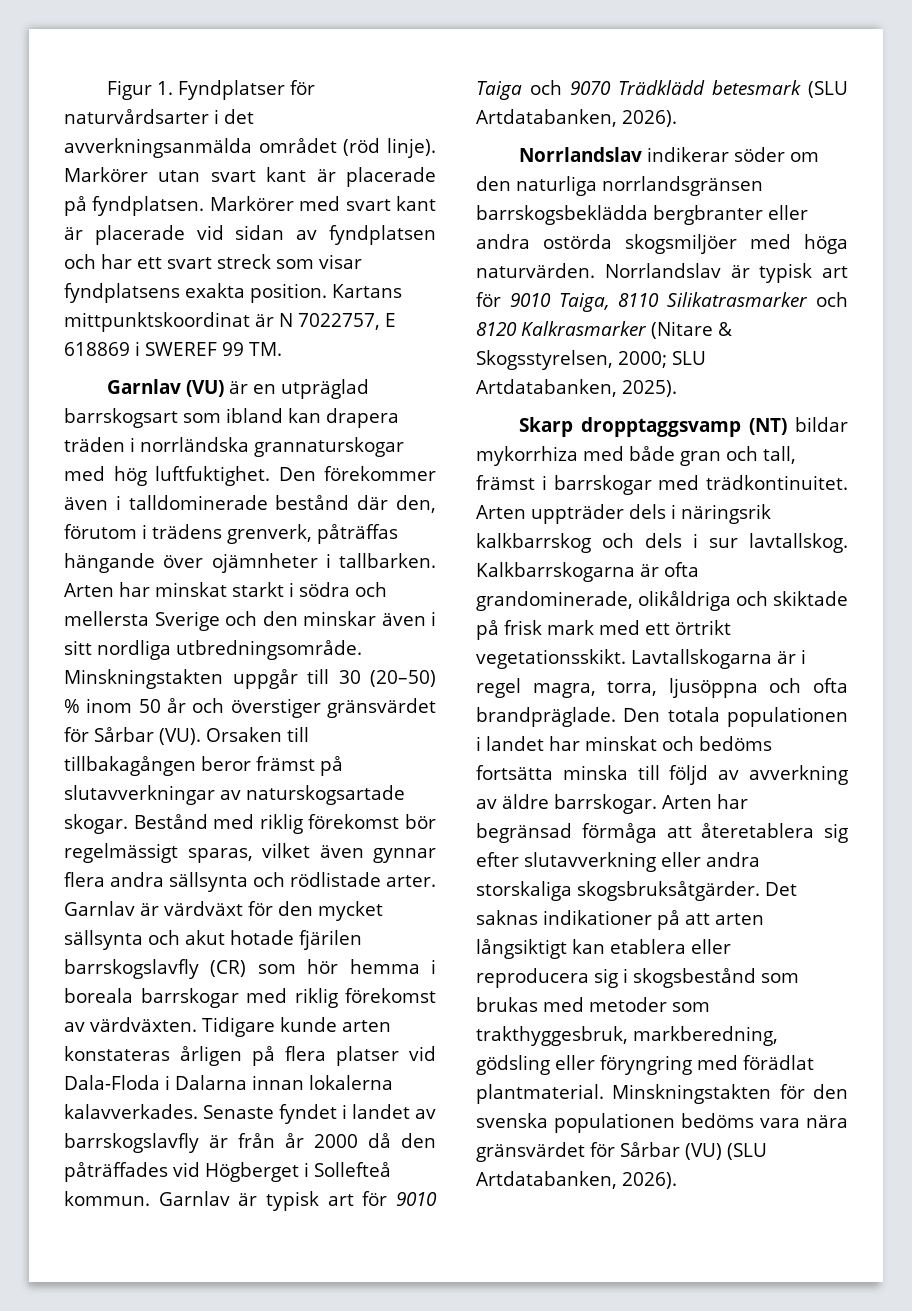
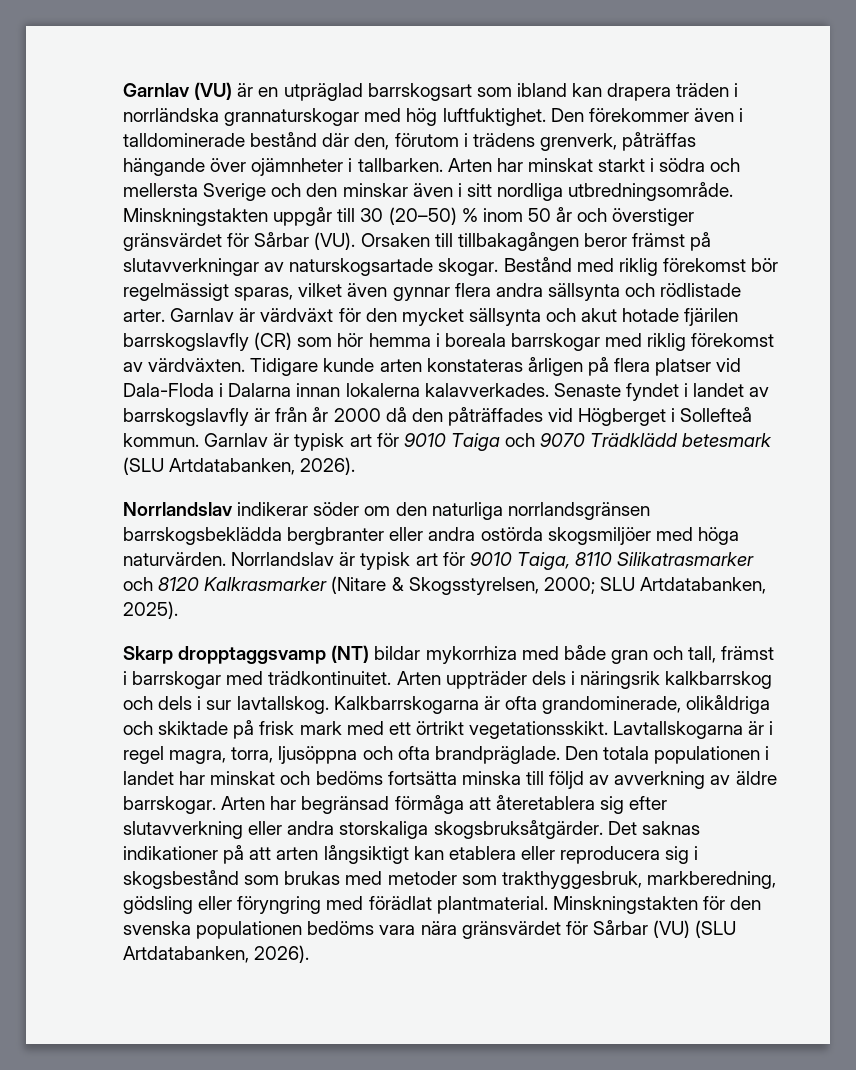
- Figur 1. Fyndplatser för naturvårdsarter i det avverkningsanmälda området (röd linje). Markörer utan svart kant är placerade på fyndplatsen. Markörer med svart kant är placerade vid sidan av fyndplatsen och har ett svart streck som visar fyndplatsens exakta position. Kartans mittpunktskoordinat är N 7022757, E 618869 i SWEREF 99 TM.

